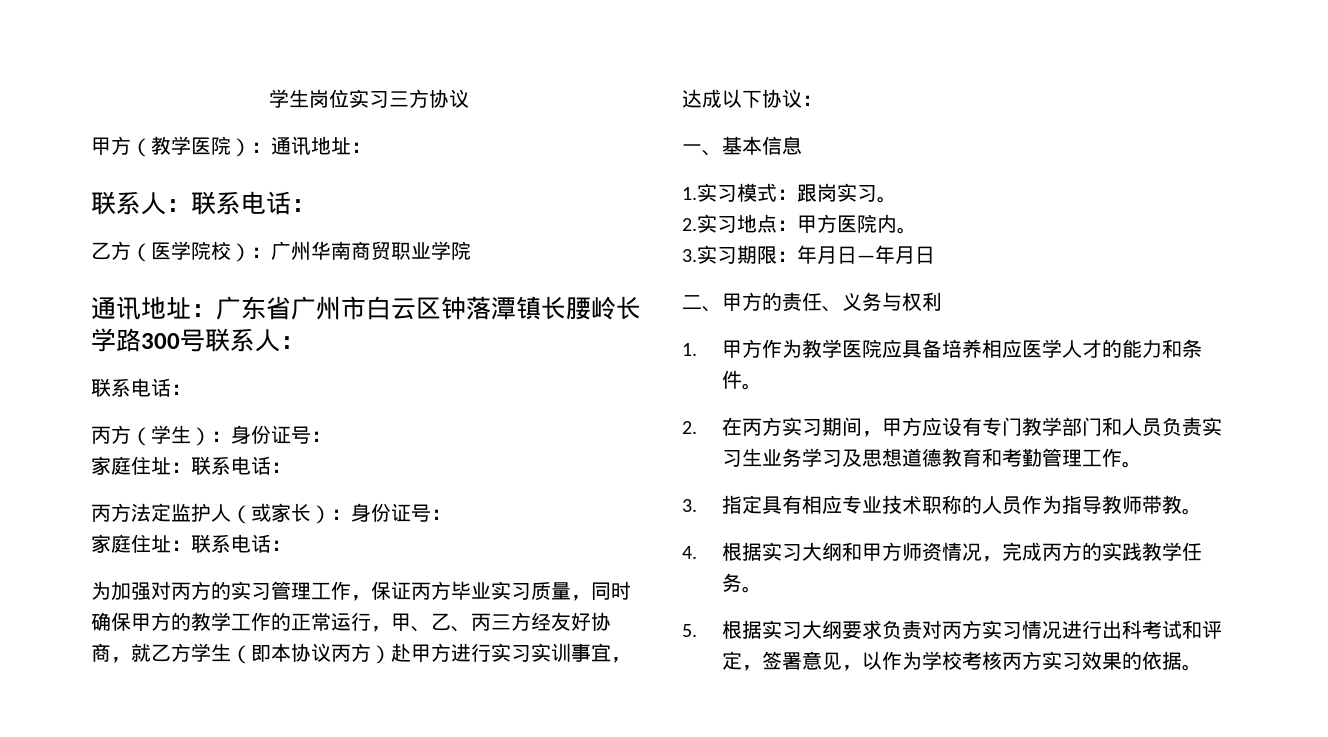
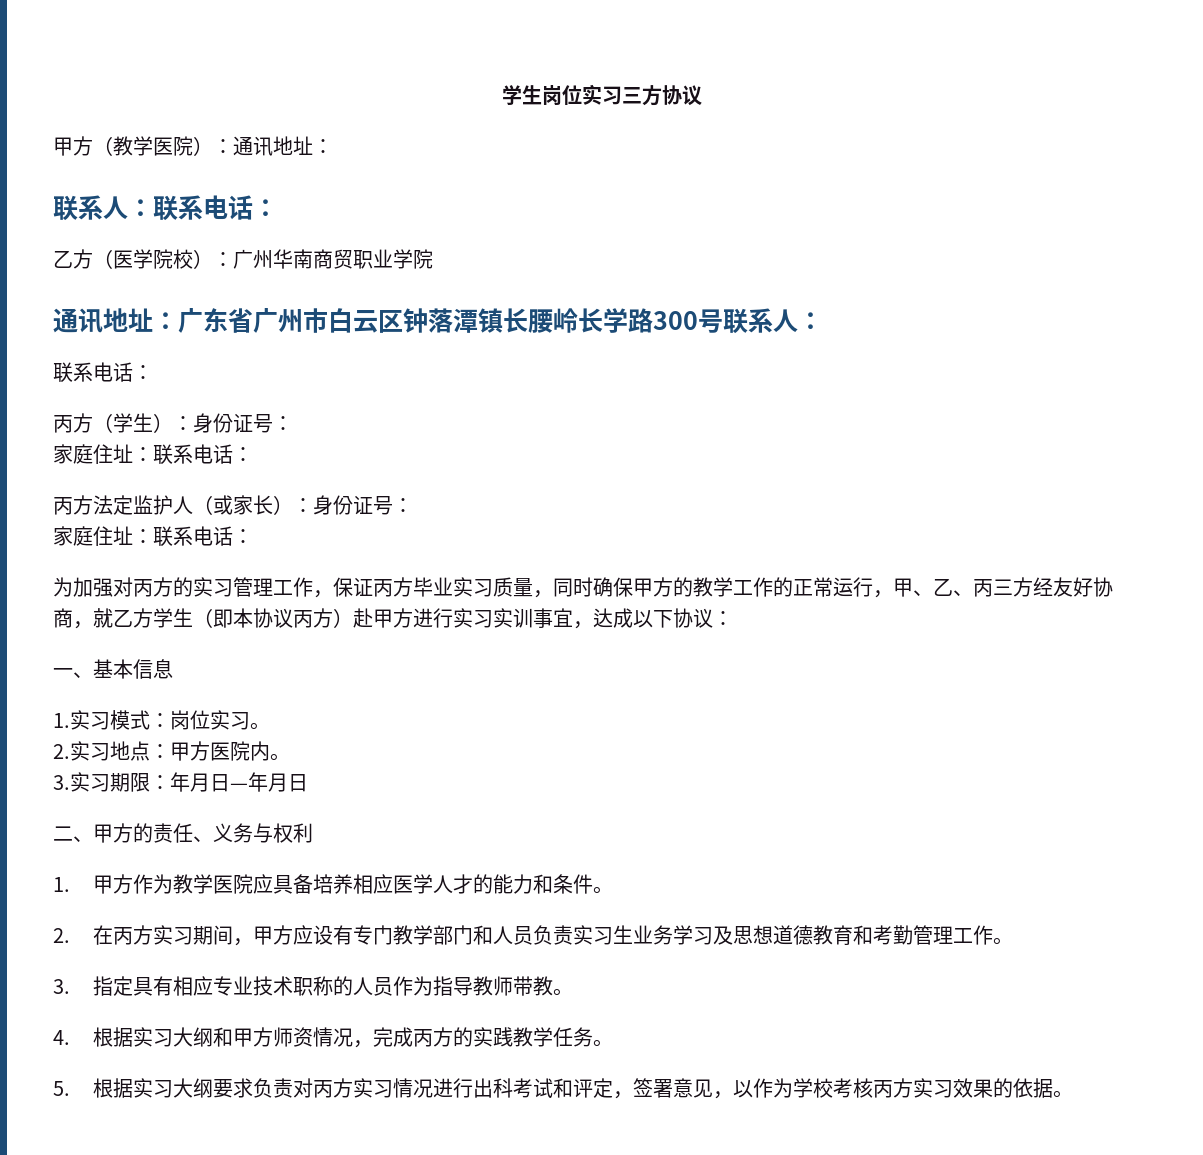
- 1.实习模式：跟岗实习。
+ 1.实习模式：岗位实习。

